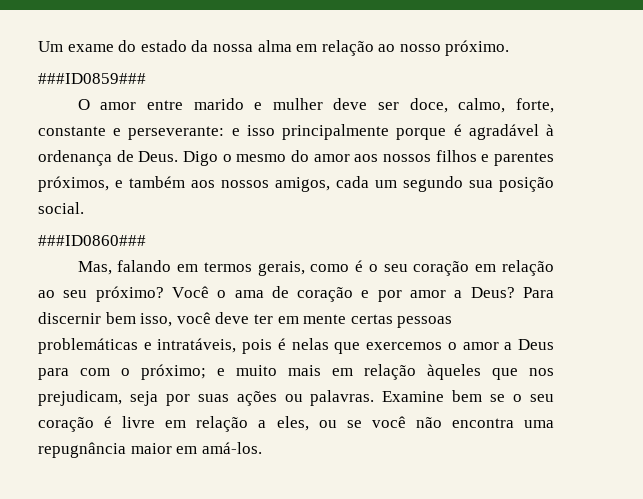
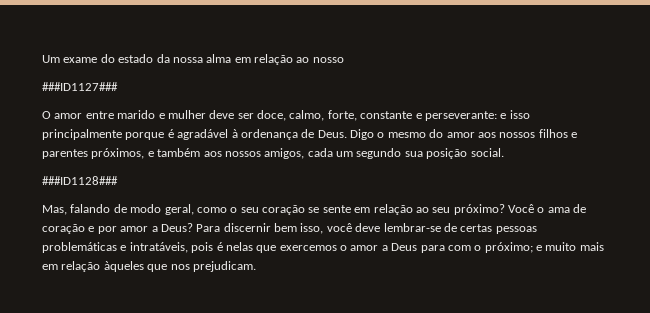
- Um exame do estado da nossa alma em relação ao nosso próximo.
- ###ID0859###
+ Um exame do estado da nossa alma em relação ao nosso
+ ###ID1127###
- ###ID0860###
+ ###ID1128###
- Mas, falando em termos gerais, como é o seu coração em relação ao seu próximo?
+ Mas, falando de modo geral, como o seu coração se sente em relação ao seu próximo?
- Para discernir bem isso, você deve ter em mente certas pessoas problemáticas e intratáveis, pois é nelas que exercemos o amor a Deus para com o próximo; e muito mais em relação àqueles que nos prejudicam, seja por suas ações ou palavras. Examine bem se o seu coração é livre em relação a eles, ou se você não encontra uma repugnância maior em amá-los.
+ Para discernir bem isso, você deve lembrar-se de certas pessoas problemáticas e intratáveis, pois é nelas que exercemos o amor a Deus para com o próximo; e muito mais em relação àqueles que nos prejudicam.

